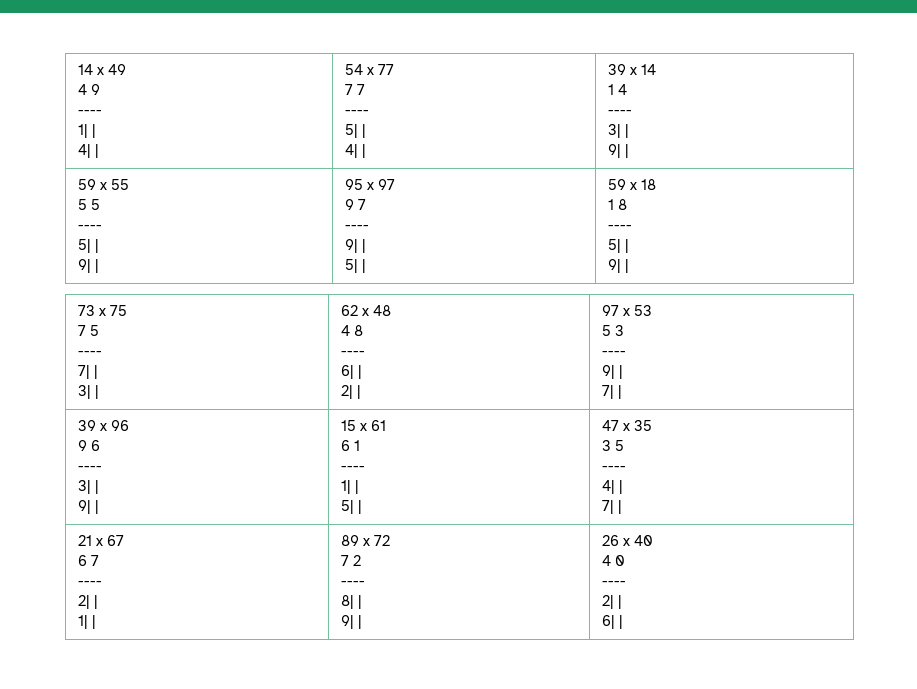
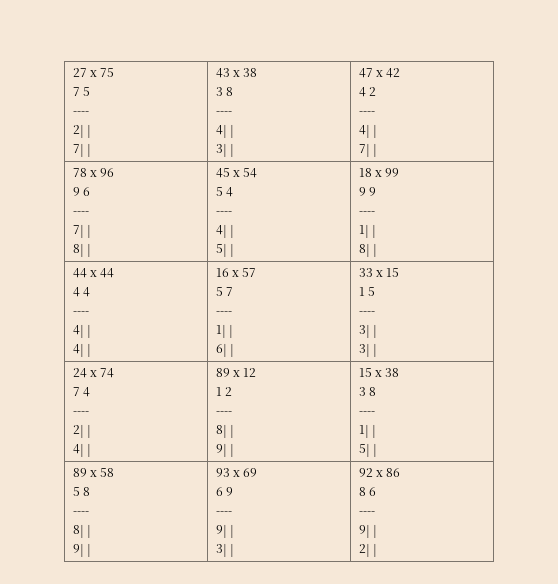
- 14 x 49
- 4 9
- ----
- 1| |
- 4| | | 54 x 77
- 7 7
- ----
- 5| |
- 4| | | 39 x 14
- 1 4
- ----
- 3| |
- 9| |
- 59 x 55
- 5 5
- ----
- 5| |
- 9| | | 95 x 97
- 9 7
- ----
- 9| |
- 5| | | 59 x 18
- 1 8
- ----
- 5| |
- 9| |
- 73 x 75
+ 27 x 75
  7 5
  ----
- 7| |
- 3| | | 62 x 48
- 4 8
+ 2| |
+ 7| | | 43 x 38
+ 3 8
  ----
- 6| |
- 2| | | 97 x 53
- 5 3
- ----
- 9| |
- 7| |
- 39 x 96
- 9 6
- ----
- 3| |
- 9| | | 15 x 61
- 6 1
- ----
- 1| |
- 5| | | 47 x 35
- 3 5
+ 4| |
+ 3| | | 47 x 42
+ 4 2
- 21 x 67
- 6 7
+ 78 x 96
+ 9 6
+ ----
+ 7| |
+ 8| | | 45 x 54
+ 5 4
+ ----
+ 4| |
+ 5| | | 18 x 99
+ 9 9
+ ----
+ 1| |
+ 8| |
+ 44 x 44
+ 4 4
+ ----
+ 4| |
+ 4| | | 16 x 57
+ 5 7
+ ----
+ 1| |
+ 6| | | 33 x 15
+ 1 5
+ ----
+ 3| |
+ 3| |
+ 24 x 74
+ 7 4
  ----
  2| |
- 1| | | 89 x 72
- 7 2
+ 4| | | 89 x 12
+ 1 2
  ----
  8| |
- 9| | | 26 x 40
- 4 0
+ 9| | | 15 x 38
+ 3 8
  ----
+ 1| |
+ 5| |
+ 89 x 58
+ 5 8
+ ----
+ 8| |
+ 9| | | 93 x 69
+ 6 9
+ ----
+ 9| |
+ 3| | | 92 x 86
+ 8 6
+ ----
+ 9| |
  2| |
- 6| |

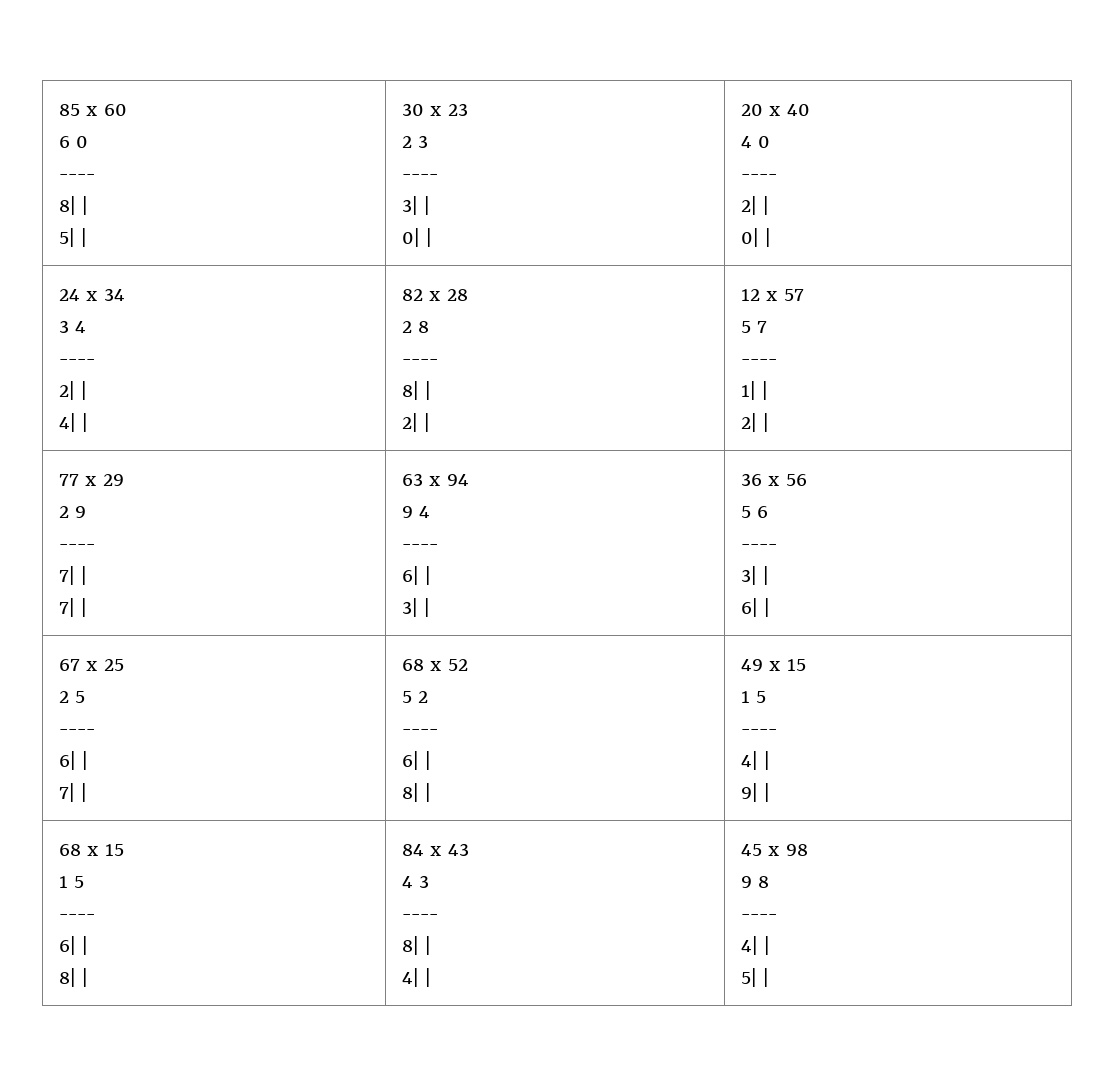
- 27 x 75
- 7 5
+ 85 x 60
+ 6 0
+ ----
+ 8| |
+ 5| | | 30 x 23
+ 2 3
+ ----
+ 3| |
+ 0| | | 20 x 40
+ 4 0
  ----
  2| |
- 7| | | 43 x 38
- 3 8
+ 0| |
+ 24 x 34
+ 3 4
  ----
- 4| |
- 3| | | 47 x 42
- 4 2
+ 2| |
+ 4| | | 82 x 28
+ 2 8
  ----
- 4| |
- 7| |
- 78 x 96
- 9 6
- ----
- 7| |
- 8| | | 45 x 54
- 5 4
- ----
- 4| |
- 5| | | 18 x 99
- 9 9
- ----
- 1| |
  8| |
- 44 x 44
- 4 4
- ----
- 4| |
- 4| | | 16 x 57
+ 2| | | 12 x 57
  5 7
  ----
  1| |
- 6| | | 33 x 15
+ 2| |
+ 77 x 29
+ 2 9
+ ----
+ 7| |
+ 7| | | 63 x 94
+ 9 4
+ ----
+ 6| |
+ 3| | | 36 x 56
+ 5 6
+ ----
+ 3| |
+ 6| |
+ 67 x 25
+ 2 5
+ ----
+ 6| |
+ 7| | | 68 x 52
+ 5 2
+ ----
+ 6| |
+ 8| | | 49 x 15
  1 5
  ----
- 3| |
- 3| |
- 24 x 74
- 7 4
+ 4| |
+ 9| |
+ 68 x 15
+ 1 5
  ----
- 2| |
- 4| | | 89 x 12
- 1 2
+ 6| |
+ 8| | | 84 x 43
+ 4 3
  ----
  8| |
- 9| | | 15 x 38
- 3 8
+ 4| | | 45 x 98
+ 9 8
  ----
- 1| |
+ 4| |
  5| |
- 89 x 58
- 5 8
- ----
- 8| |
- 9| | | 93 x 69
- 6 9
- ----
- 9| |
- 3| | | 92 x 86
- 8 6
- ----
- 9| |
- 2| |

